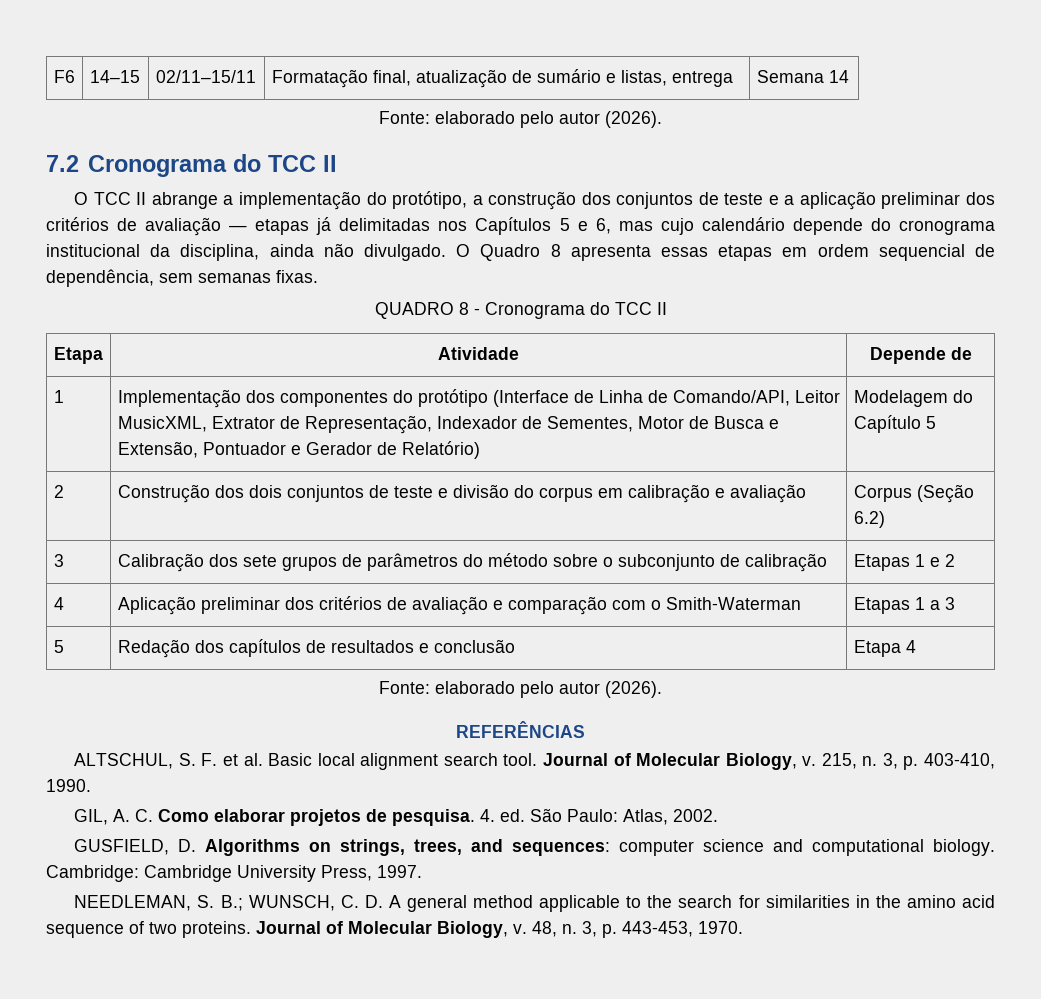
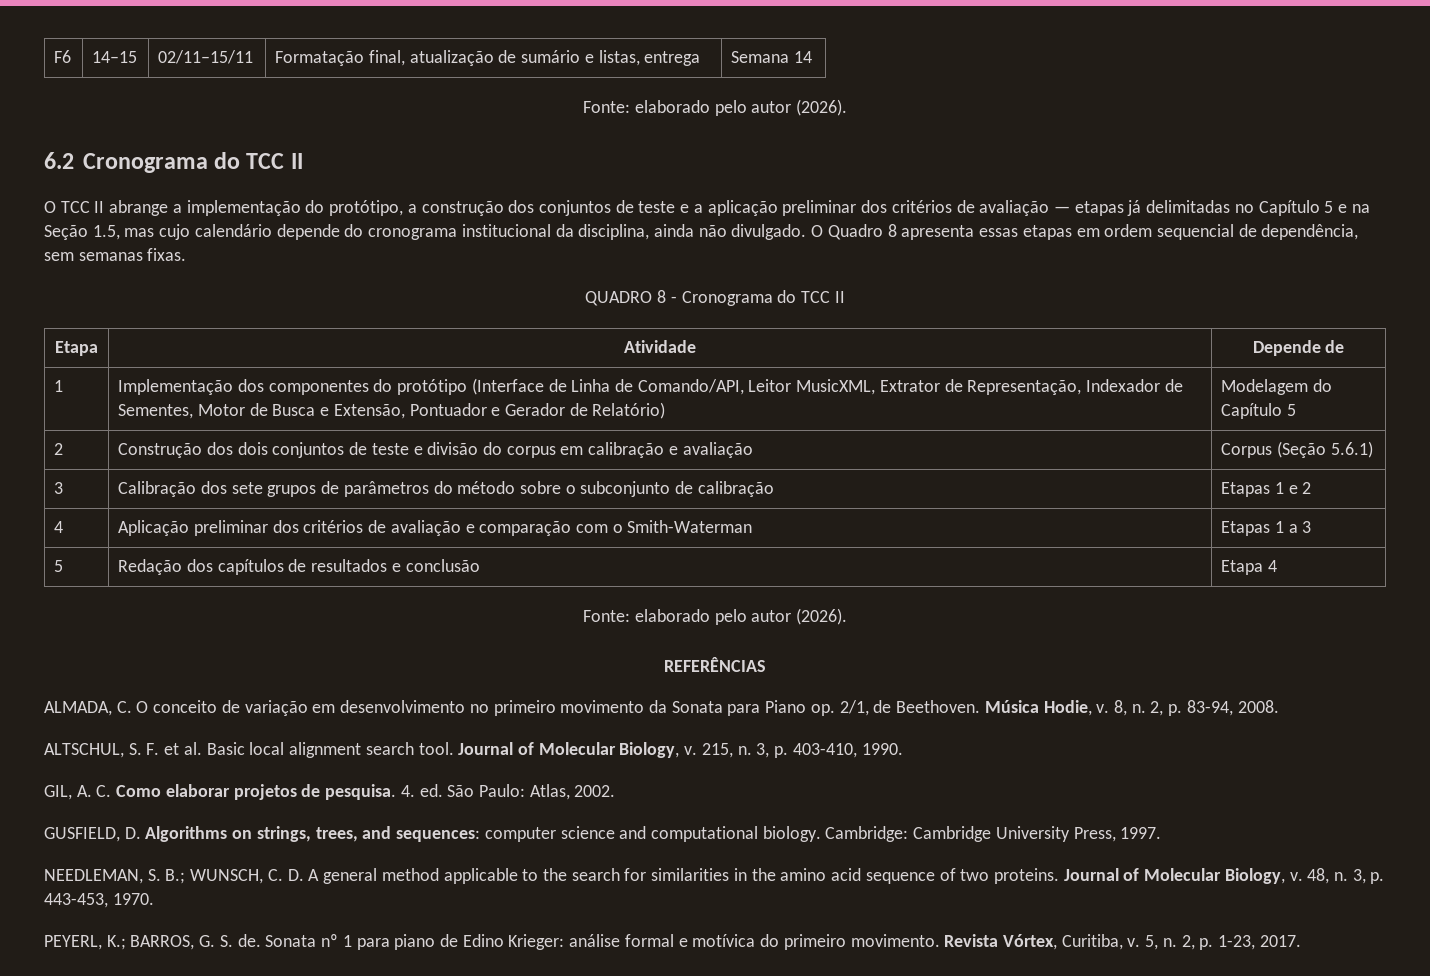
- 7.2 Cronograma do TCC II
+ 6.2 Cronograma do TCC II
- O TCC II abrange a implementação do protótipo, a construção dos conjuntos de teste e a aplicação preliminar dos critérios de avaliação — etapas já delimitadas nos Capítulos 5 e 6, mas cujo calendário depende do cronograma institucional da disciplina, ainda não divulgado.
+ O TCC II abrange a implementação do protótipo, a construção dos conjuntos de teste e a aplicação preliminar dos critérios de avaliação — etapas já delimitadas no Capítulo 5 e na Seção 1.5, mas cujo calendário depende do cronograma institucional da disciplina, ainda não divulgado.
- 2 | Construção dos dois conjuntos de teste e divisão do corpus em calibração e avaliação | Corpus (Seção 6.2)
+ 2 | Construção dos dois conjuntos de teste e divisão do corpus em calibração e avaliação | Corpus (Seção 5.6.1)
+ ALMADA, C. O conceito de variação em desenvolvimento no primeiro movimento da Sonata para Piano op. 2/1, de Beethoven. Música Hodie, v. 8, n. 2, p. 83-94, 2008.
+ PEYERL, K.; BARROS, G. S. de. Sonata nº 1 para piano de Edino Krieger: análise formal e motívica do primeiro movimento. Revista Vórtex, Curitiba, v. 5, n. 2, p. 1-23, 2017.

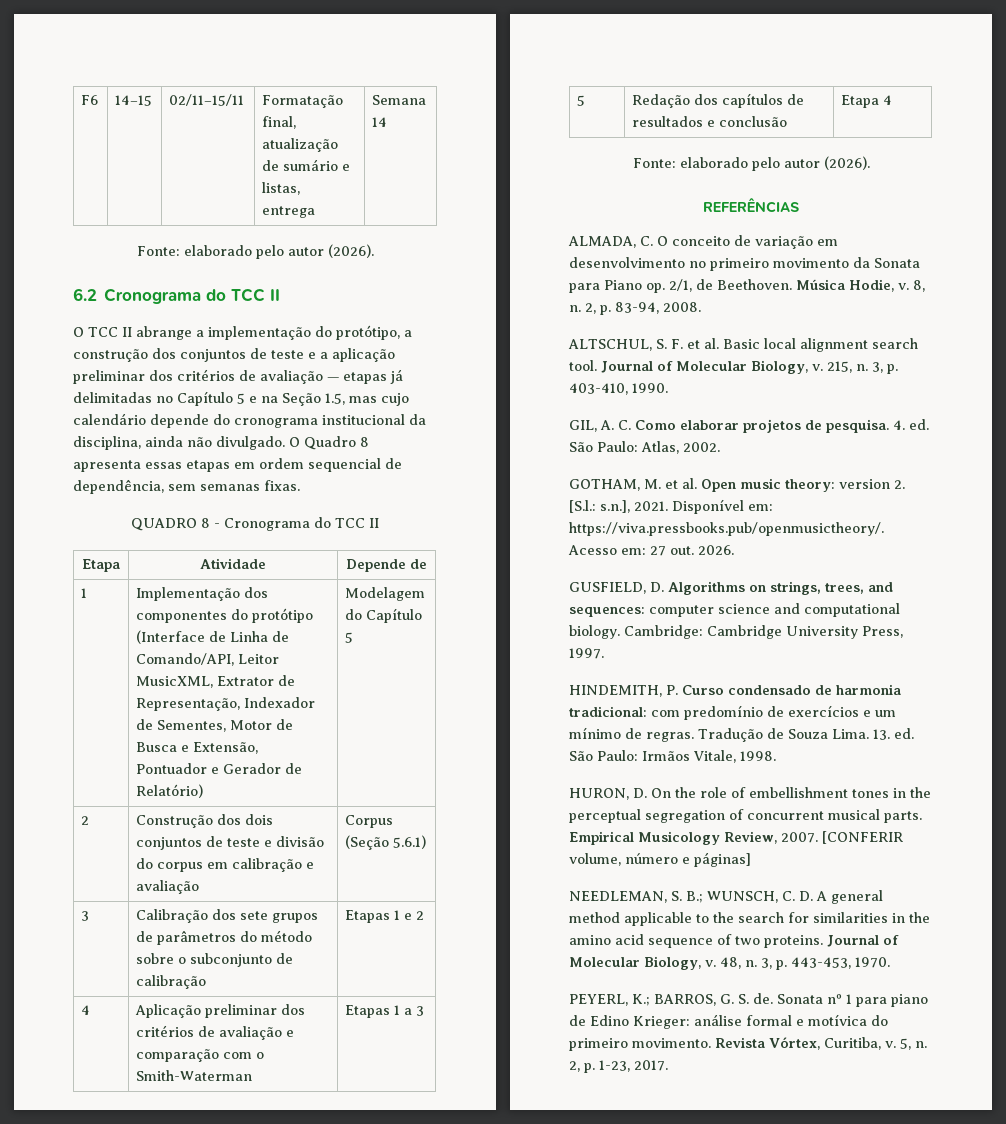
+ GOTHAM, M. et al. Open music theory: version 2. [S.l.: s.n.], 2021. Disponível em: https://viva.pressbooks.pub/openmusictheory/. Acesso em: 27 out. 2026.
+ HINDEMITH, P. Curso condensado de harmonia tradicional: com predomínio de exercícios e um mínimo de regras. Tradução de Souza Lima. 13. ed. São Paulo: Irmãos Vitale, 1998.
+ HURON, D. On the role of embellishment tones in the perceptual segregation of concurrent musical parts. Empirical Musicology Review, 2007. [CONFERIR volume, número e páginas]

